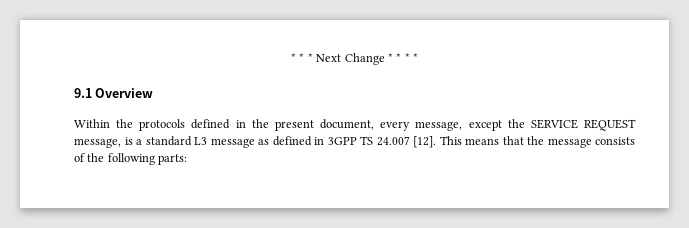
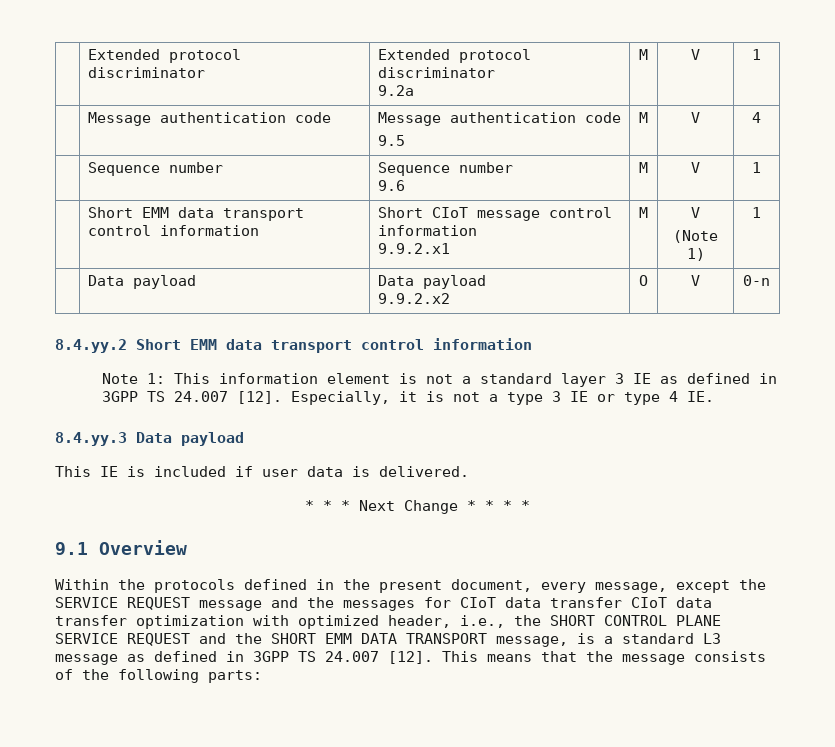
+ | Extended protocol discriminator | Extended protocol discriminator
+ 9.2a | M | V | 1
+ | Message authentication code | Message authentication code
+ 9.5 | M | V | 4
+ | Sequence number | Sequence number
+ 9.6 | M | V | 1
+ | Short EMM data transport control information | Short CIoT message control information
+ 9.9.2.x1 | M | V
+ (Note 1) | 1
+ | Data payload | Data payload
+ 9.9.2.x2 | O | V | 0-n
+ 8.4.yy.2 Short EMM data transport control information
+ Note 1: This information element is not a standard layer 3 IE as defined in 3GPP TS 24.007 [12]. Especially, it is not a type 3 IE or type 4 IE.
+ 8.4.yy.3 Data payload
+ This IE is included if user data is delivered.
- Within the protocols defined in the present document, every message, except the SERVICE REQUEST message, is a standard L3 message as defined in 3GPP TS 24.007 [12].
+ Within the protocols defined in the present document, every message, except the SERVICE REQUEST message and the messages for CIoT data transfer CIoT data transfer optimization with optimized header, i.e., the SHORT CONTROL PLANE SERVICE REQUEST and the SHORT EMM DATA TRANSPORT message, is a standard L3 message as defined in 3GPP TS 24.007 [12].

